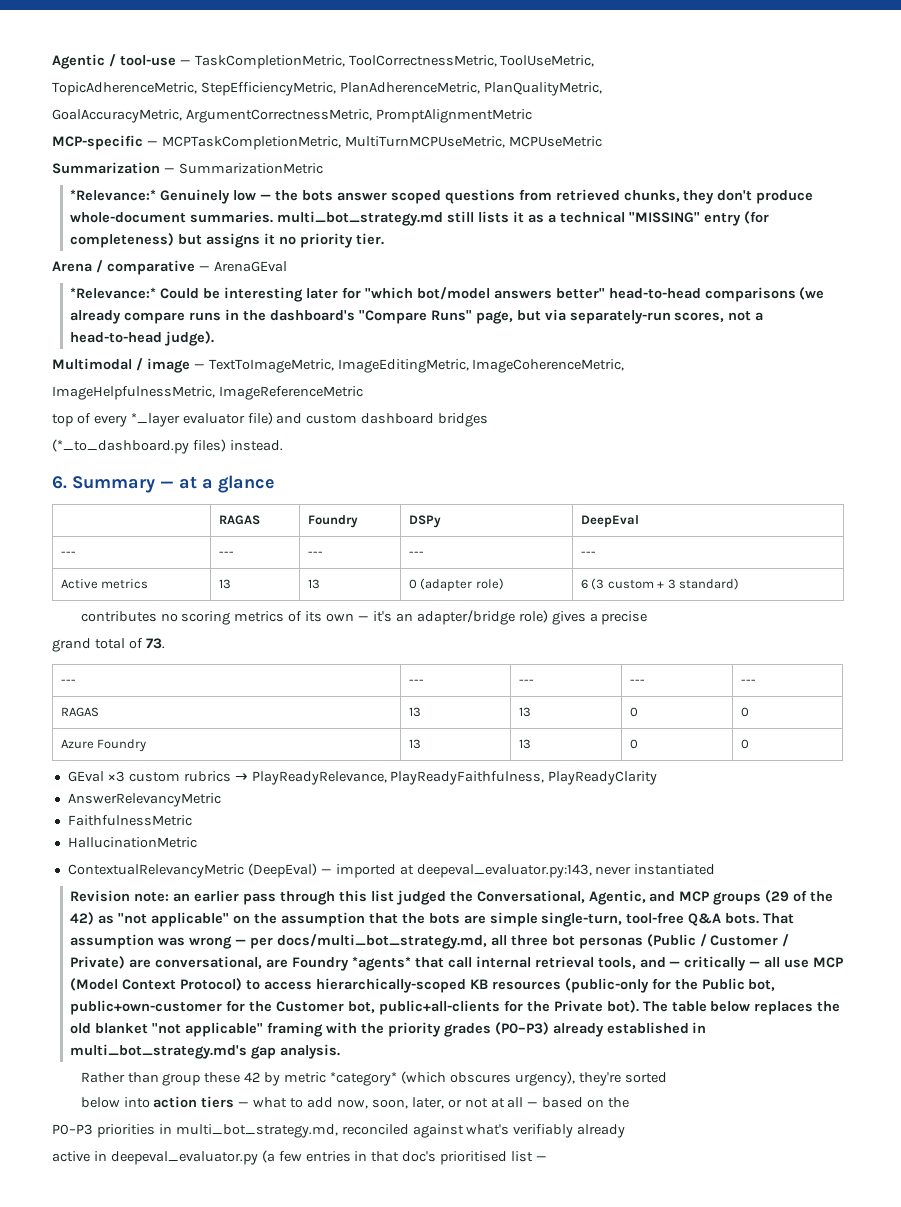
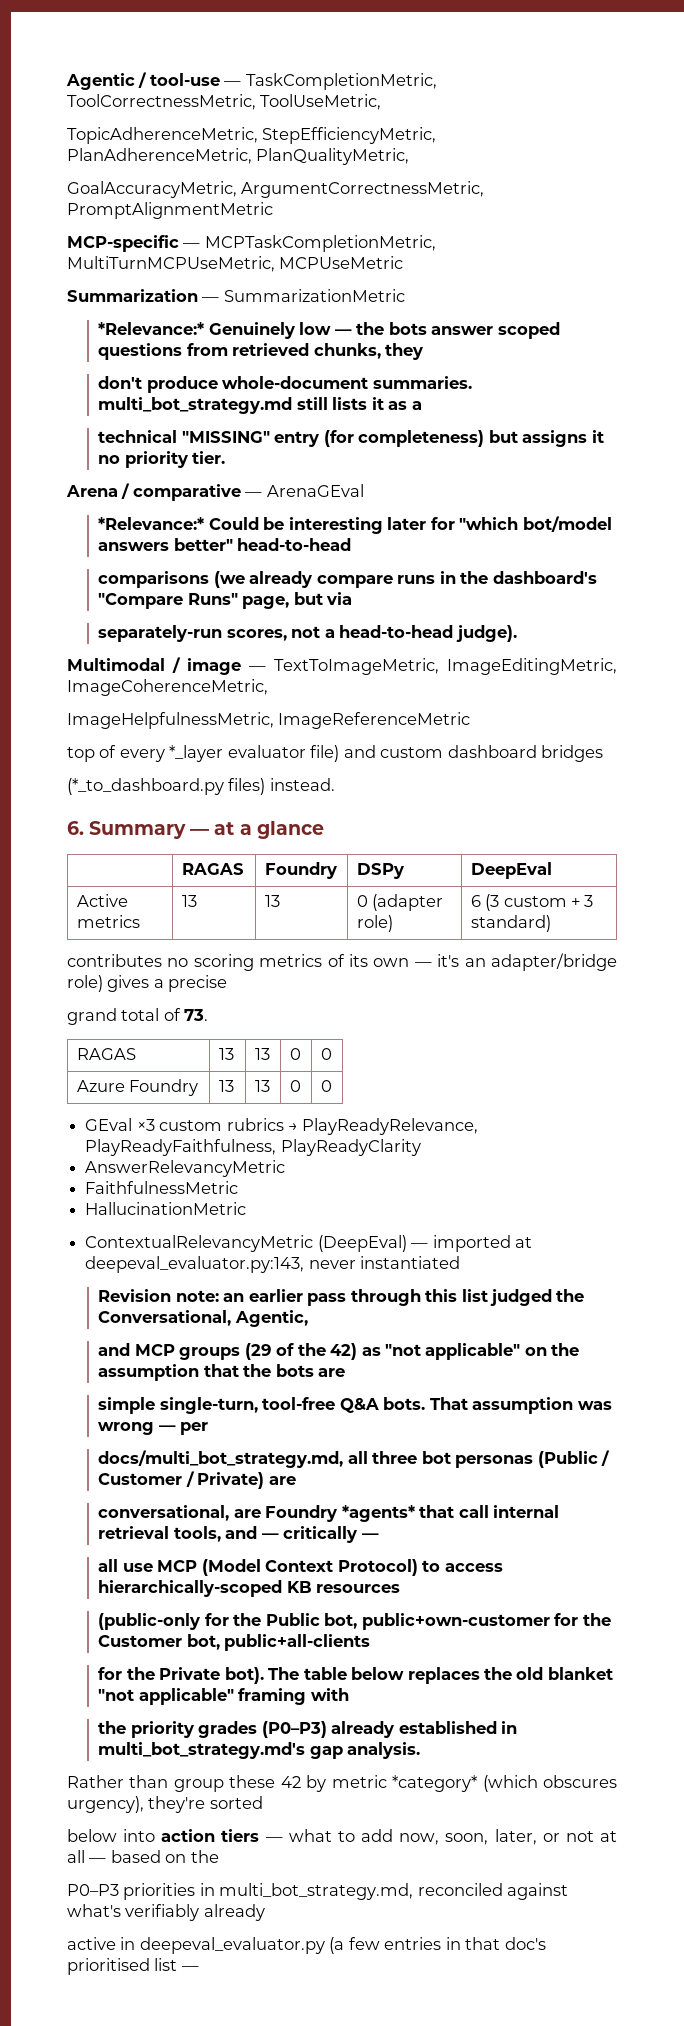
- *Relevance:* Genuinely low — the bots answer scoped questions from retrieved chunks, they don't produce whole-document summaries. multi_bot_strategy.md still lists it as a technical "MISSING" entry (for completeness) but assigns it no priority tier.
+ *Relevance:* Genuinely low — the bots answer scoped questions from retrieved chunks, they
+ don't produce whole-document summaries. multi_bot_strategy.md still lists it as a
+ technical "MISSING" entry (for completeness) but assigns it no priority tier.
- *Relevance:* Could be interesting later for "which bot/model answers better" head-to-head comparisons (we already compare runs in the dashboard's "Compare Runs" page, but via separately-run scores, not a head-to-head judge).
+ *Relevance:* Could be interesting later for "which bot/model answers better" head-to-head
+ comparisons (we already compare runs in the dashboard's "Compare Runs" page, but via
+ separately-run scores, not a head-to-head judge).
  | RAGAS | Foundry | DSPy | DeepEval
- --- | --- | --- | --- | ---
  grand total of 73.
- --- | --- | --- | --- | ---
- Revision note: an earlier pass through this list judged the Conversational, Agentic, and MCP groups (29 of the 42) as "not applicable" on the assumption that the bots are simple single-turn, tool-free Q&A bots.
+ Revision note: an earlier pass through this list judged the Conversational, Agentic,
+ and MCP groups (29 of the 42) as "not applicable" on the assumption that the bots are
+ simple single-turn, tool-free Q&A bots.
- That assumption was wrong — per docs/multi_bot_strategy.md, all three bot personas (Public / Customer / Private) are conversational, are Foundry *agents* that call internal retrieval tools, and — critically — all use MCP (Model Context Protocol) to access hierarchically-scoped KB resources (public-only for the Public bot, public+own-customer for the Customer bot, public+all-clients for the Private bot).
+ That assumption was wrong — per
+ docs/multi_bot_strategy.md, all three bot personas (Public / Customer / Private) are
+ conversational, are Foundry *agents* that call internal retrieval tools, and — critically —
+ all use MCP (Model Context Protocol) to access hierarchically-scoped KB resources
+ (public-only for the Public bot, public+own-customer for the Customer bot, public+all-clients
+ for the Private bot).
- The table below replaces the old blanket "not applicable" framing with the priority grades (P0–P3) already established in multi_bot_strategy.md's gap analysis.
+ The table below replaces the old blanket "not applicable" framing with
+ the priority grades (P0–P3) already established in multi_bot_strategy.md's gap analysis.

